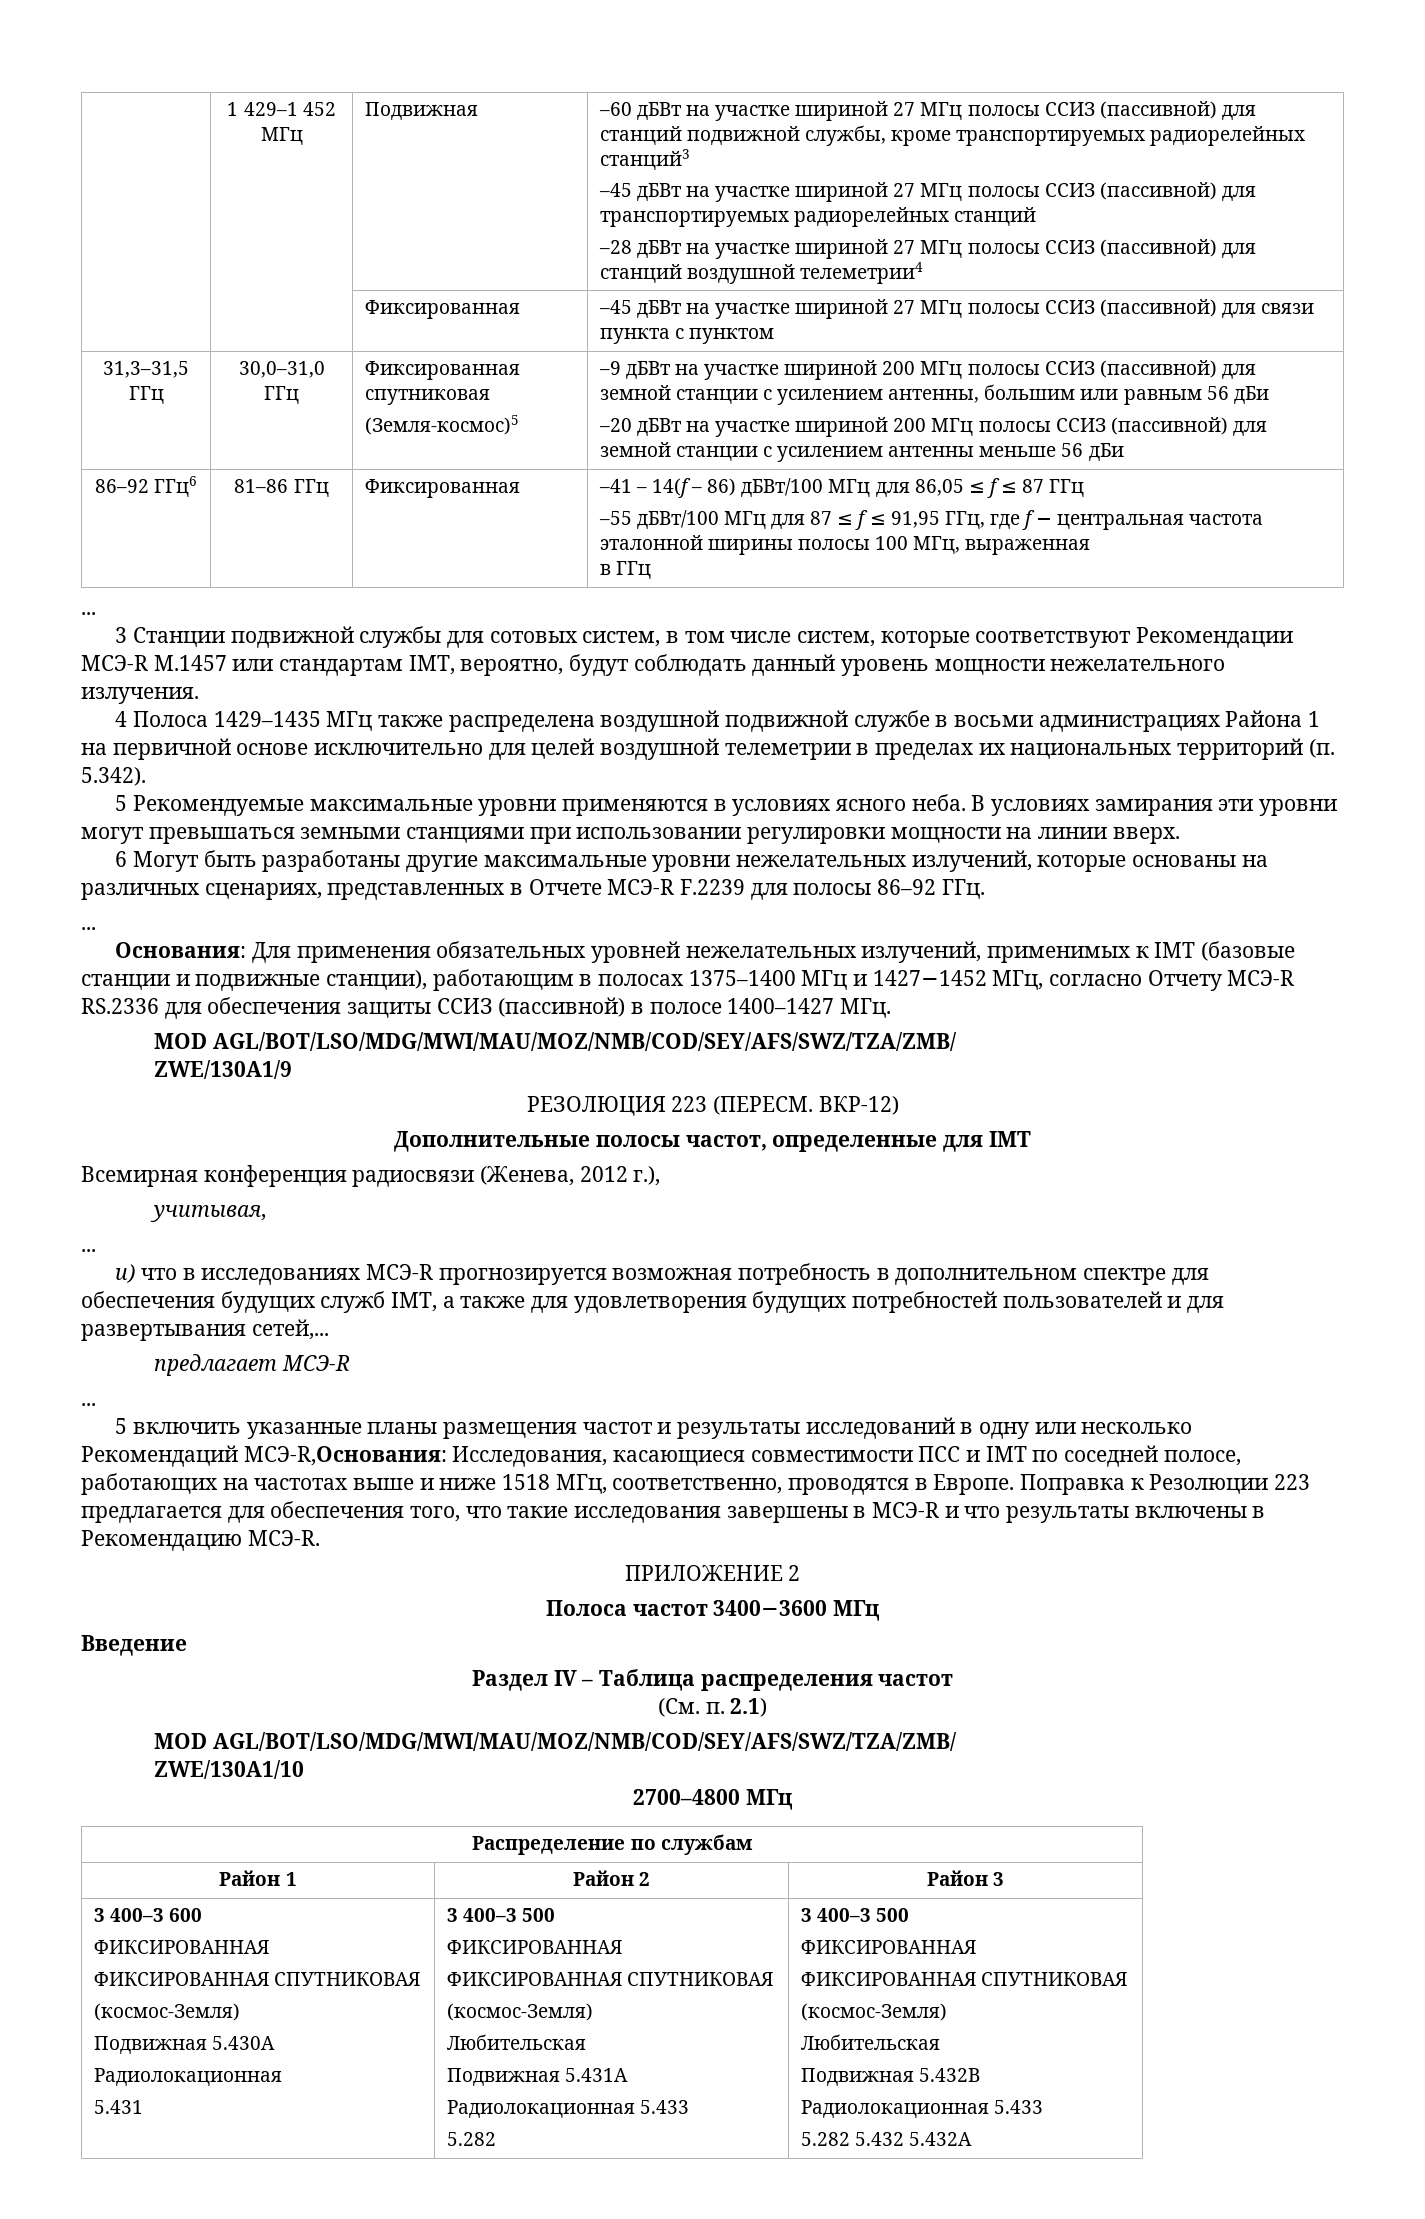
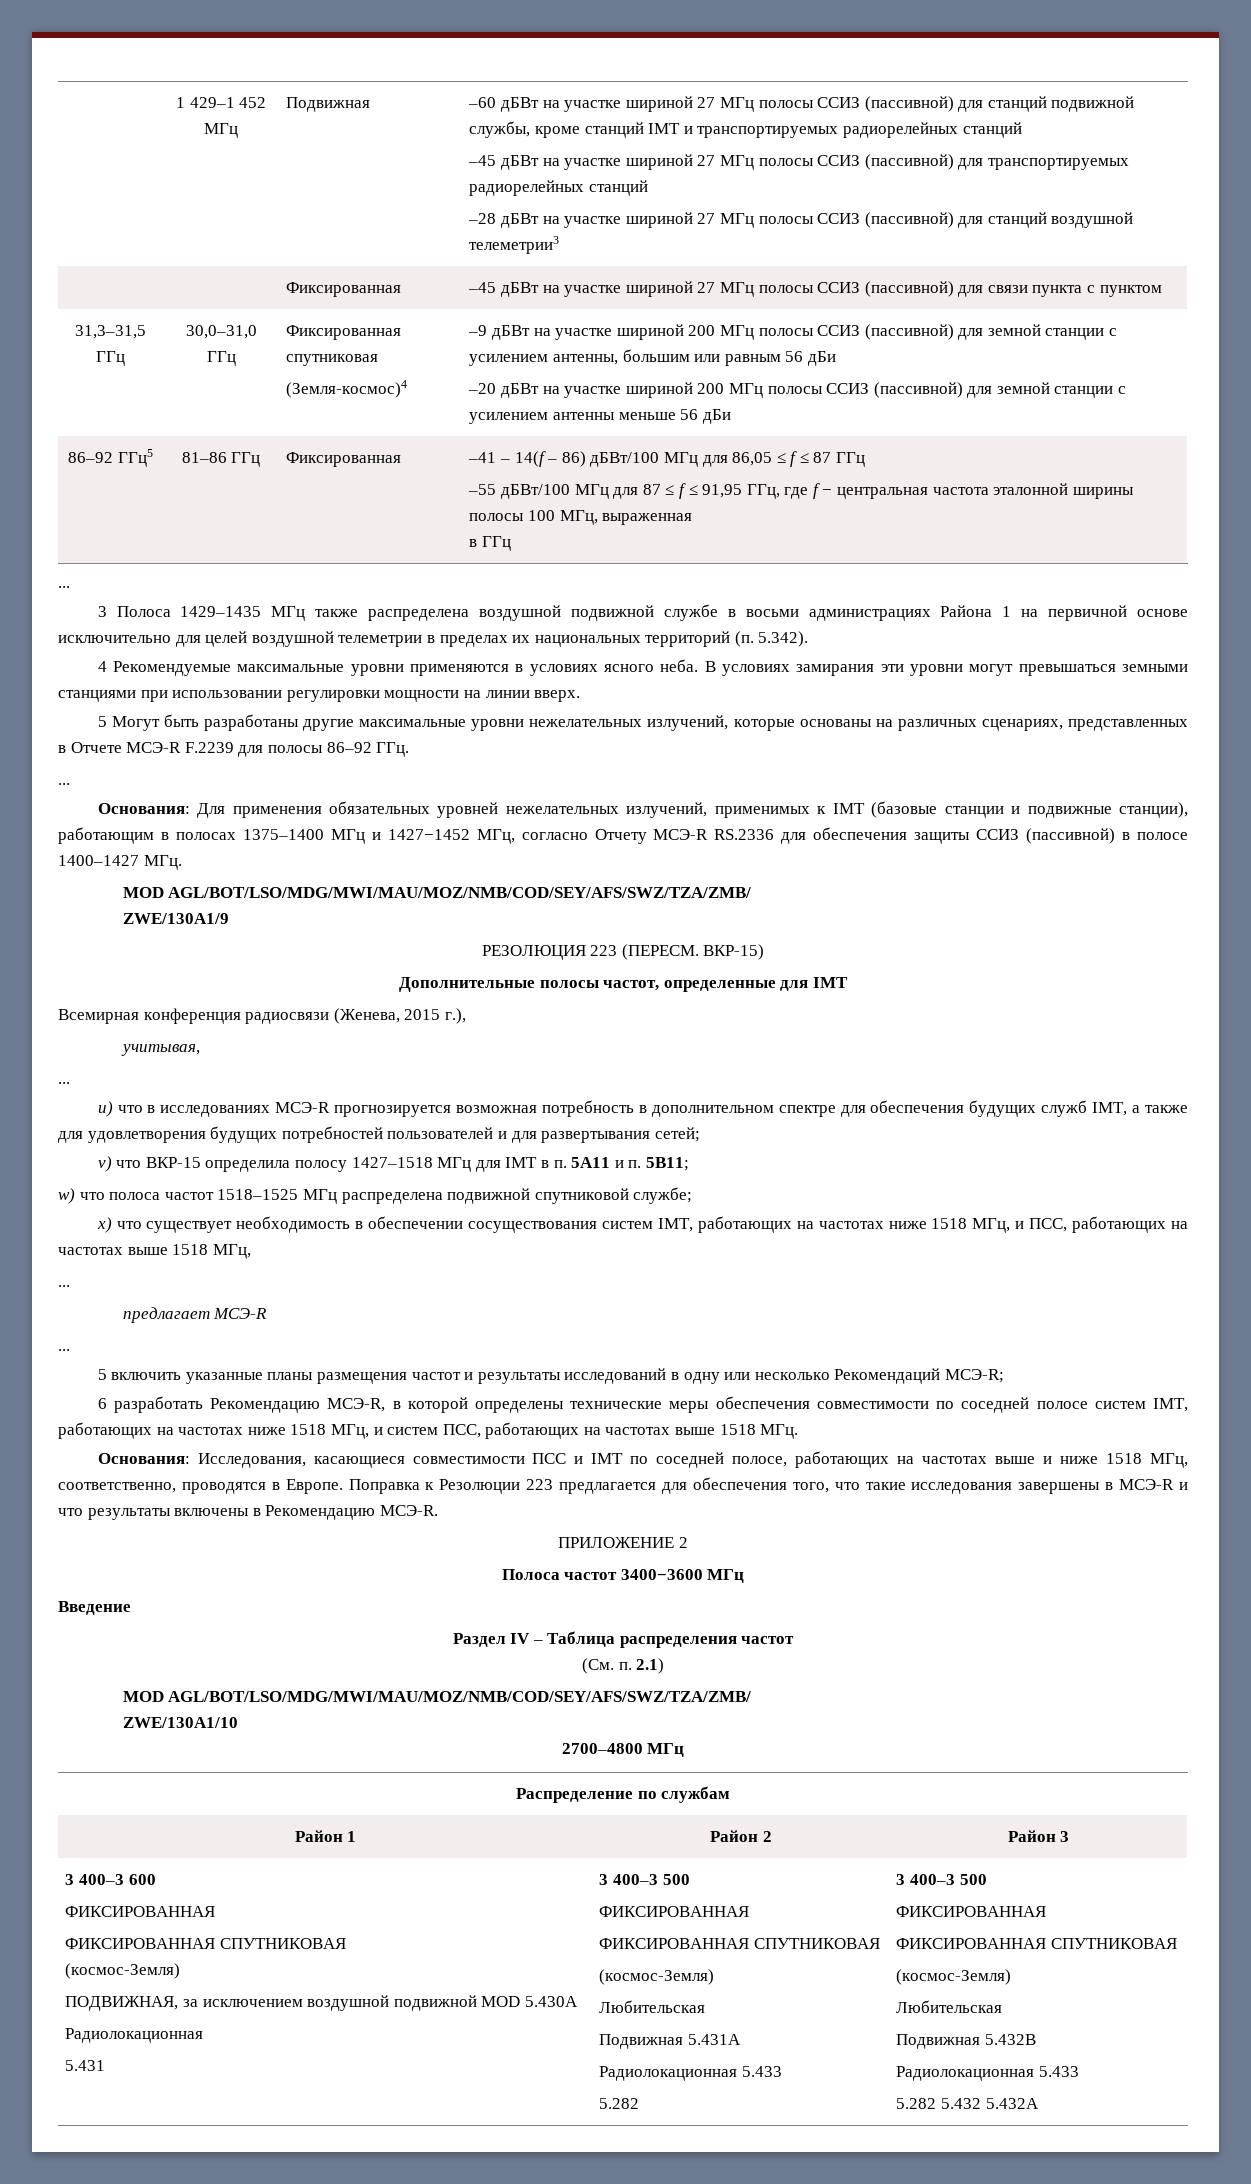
- –60 дБВт на участке шириной 27 МГц полосы ССИЗ (пассивной) для станций подвижной службы, кроме транспортируемых радиорелейных станций3
+ –60 дБВт на участке шириной 27 МГц полосы ССИЗ (пассивной) для станций подвижной службы, кроме станций IMT и транспортируемых радиорелейных станций
- –28 дБВт на участке шириной 27 МГц полосы ССИЗ (пассивной) для станций воздушной телеметрии4
+ –28 дБВт на участке шириной 27 МГц полосы ССИЗ (пассивной) для станций воздушной телеметрии3
- (Земля-космос)5
+ (Земля-космос)4
- 86–92 ГГц6
+ 86–92 ГГц5
- 3 Станции подвижной службы для сотовых систем, в том числе систем, которые соответствуют Рекомендации МСЭ-R М.1457 или стандартам IMT, вероятно, будут соблюдать данный уровень мощности нежелательного излучения.
- 4 Полоса 1429–1435 МГц также распределена воздушной подвижной службе в восьми администрациях Района 1 на первичной основе исключительно для целей воздушной телеметрии в пределах их национальных территорий (п. 5.342).
+ 3 Полоса 1429–1435 МГц также распределена воздушной подвижной службе в восьми администрациях Района 1 на первичной основе исключительно для целей воздушной телеметрии в пределах их национальных территорий (п. 5.342).
- 5 Рекомендуемые максимальные уровни применяются в условиях ясного неба.
+ 4 Рекомендуемые максимальные уровни применяются в условиях ясного неба.
- 6 Могут быть разработаны другие максимальные уровни нежелательных излучений, которые основаны на различных сценариях, представленных в Отчете МСЭ-R F.2239 для полосы 86–92 ГГц.
+ 5 Могут быть разработаны другие максимальные уровни нежелательных излучений, которые основаны на различных сценариях, представленных в Отчете МСЭ-R F.2239 для полосы 86–92 ГГц.
- ВКР-12)
+ ВКР-15)
- Всемирная конференция радиосвязи (Женева, 2012 г.),
+ Всемирная конференция радиосвязи (Женева, 2015 г.),
- u) что в исследованиях МСЭ-R прогнозируется возможная потребность в дополнительном спектре для обеспечения будущих служб IMT, а также для удовлетворения будущих потребностей пользователей и для развертывания сетей,...
+ u) что в исследованиях МСЭ-R прогнозируется возможная потребность в дополнительном спектре для обеспечения будущих служб IMT, а также для удовлетворения будущих потребностей пользователей и для развертывания сетей;
+ v) что ВКР-15 определила полосу 1427–1518 МГц для IMT в п. 5A11 и п. 5B11;
+ w) что полоса частот 1518–1525 МГц распределена подвижной спутниковой службе;
+ x) что существует необходимость в обеспечении сосуществования систем IMT, работающих на частотах ниже 1518 МГц, и ПСС, работающих на частотах выше 1518 МГц,
+ ...
- 5 включить указанные планы размещения частот и результаты исследований в одну или несколько Рекомендаций МСЭ-R,Основания: Исследования, касающиеся совместимости ПСС и IMT по соседней полосе, работающих на частотах выше и ниже 1518 МГц, соответственно, проводятся в Европе.
+ 5 включить указанные планы размещения частот и результаты исследований в одну или несколько Рекомендаций МСЭ-R;
+ 6 разработать Рекомендацию МСЭ-R, в которой определены технические меры обеспечения совместимости по соседней полосе систем IMT, работающих на частотах ниже 1518 МГц, и систем ПСС, работающих на частотах выше 1518 МГц.
+ Основания: Исследования, касающиеся совместимости ПСС и IMT по соседней полосе, работающих на частотах выше и ниже 1518 МГц, соответственно, проводятся в Европе.
- Подвижная 5.430A
+ ПОДВИЖНАЯ, за исключением воздушной подвижной MOD 5.430A

